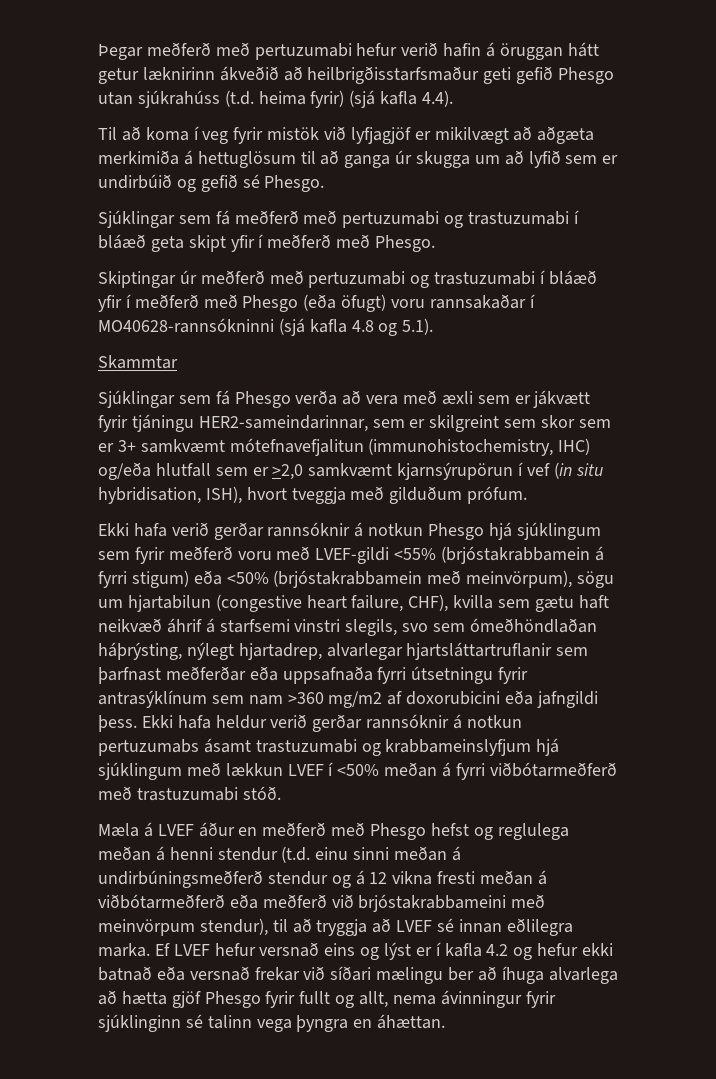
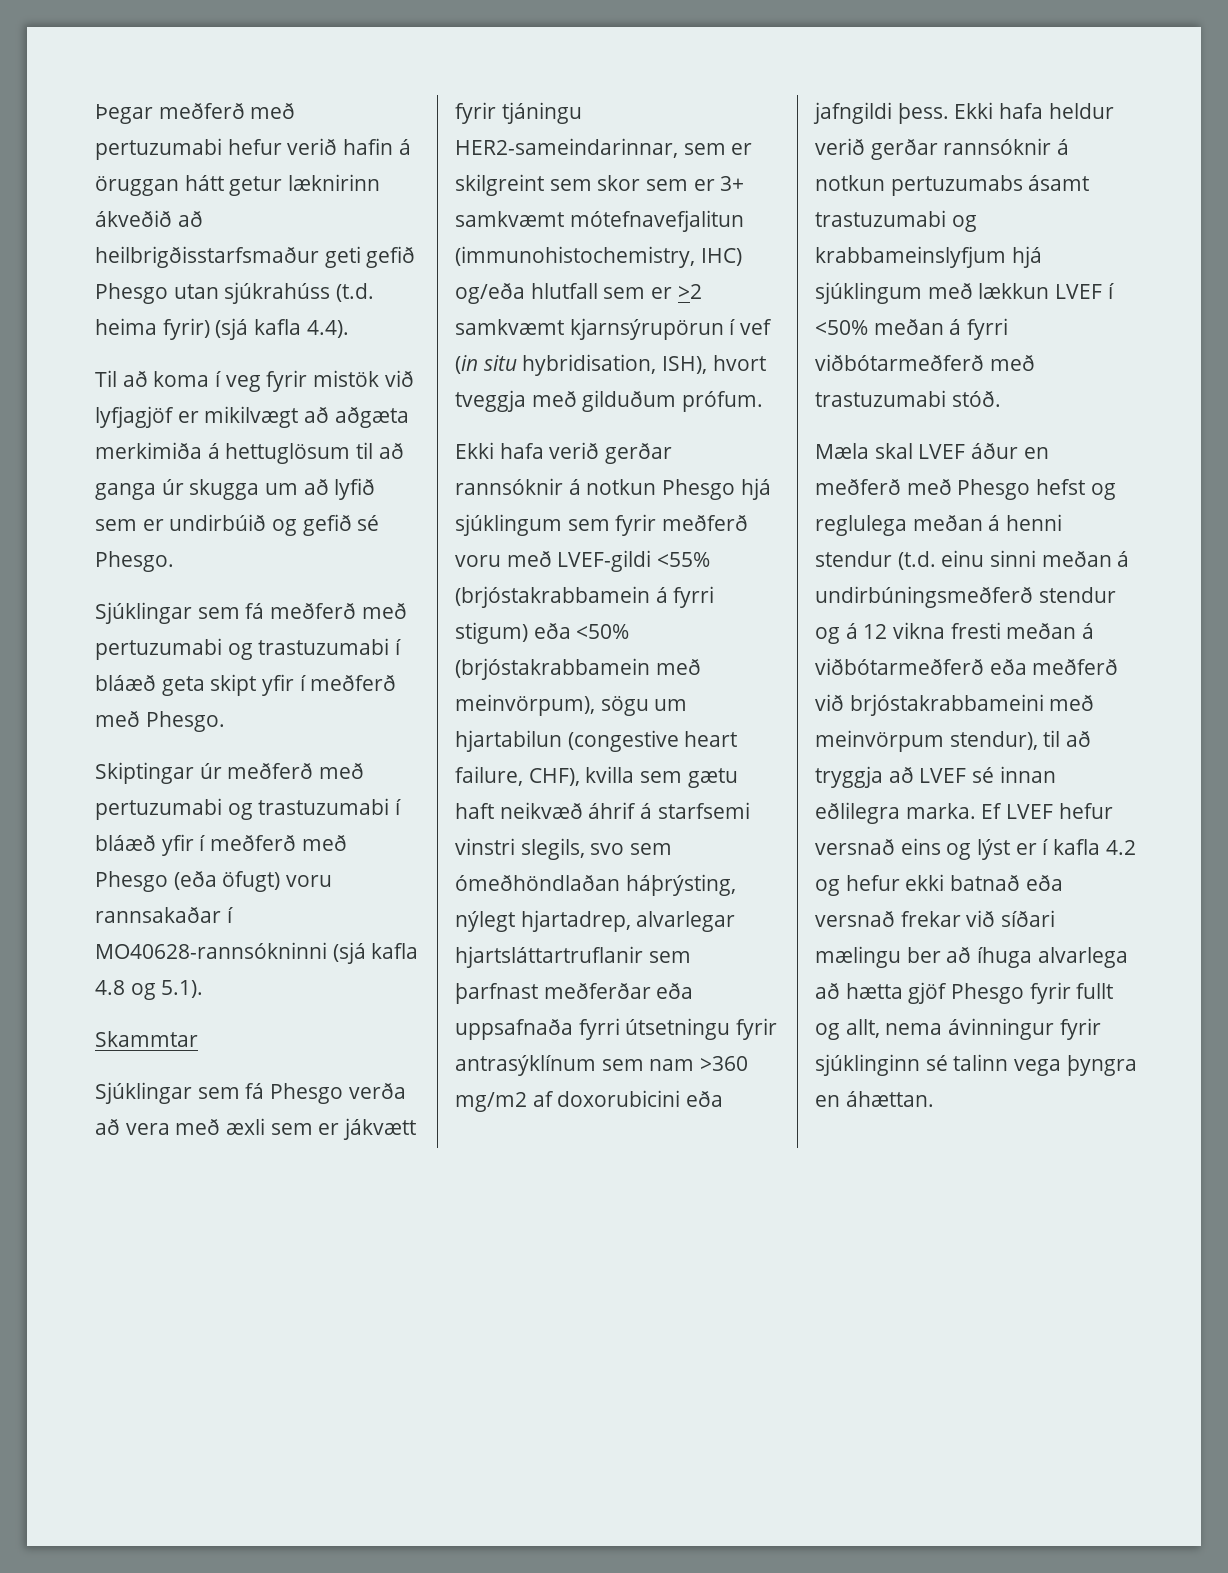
- Sjúklingar sem fá Phesgo verða að vera með æxli sem er jákvætt fyrir tjáningu HER2-sameindarinnar, sem er skilgreint sem skor sem er 3+ samkvæmt mótefnavefjalitun (immunohistochemistry, IHC) og/eða hlutfall sem er >2,0 samkvæmt kjarnsýrupörun í vef (in situ hybridisation, ISH), hvort tveggja með gilduðum prófum.
+ Sjúklingar sem fá Phesgo verða að vera með æxli sem er jákvætt fyrir tjáningu HER2-sameindarinnar, sem er skilgreint sem skor sem er 3+ samkvæmt mótefnavefjalitun (immunohistochemistry, IHC) og/eða hlutfall sem er >2 samkvæmt kjarnsýrupörun í vef (in situ hybridisation, ISH), hvort tveggja með gilduðum prófum.
- Mæla á LVEF áður en meðferð með Phesgo hefst og reglulega meðan á henni stendur (t.d. einu sinni meðan á undirbúningsmeðferð stendur og á 12 vikna fresti meðan á viðbótarmeðferð eða meðferð við brjóstakrabbameini með meinvörpum stendur), til að tryggja að LVEF sé innan eðlilegra marka.
+ Mæla skal LVEF áður en meðferð með Phesgo hefst og reglulega meðan á henni stendur (t.d. einu sinni meðan á undirbúningsmeðferð stendur og á 12 vikna fresti meðan á viðbótarmeðferð eða meðferð við brjóstakrabbameini með meinvörpum stendur), til að tryggja að LVEF sé innan eðlilegra marka.

